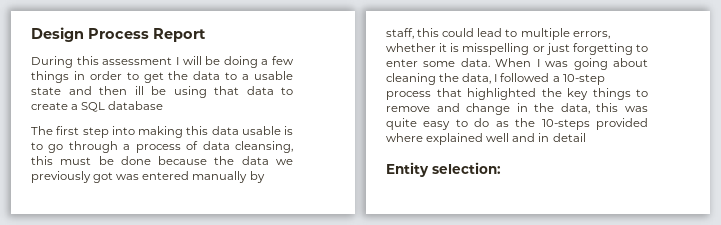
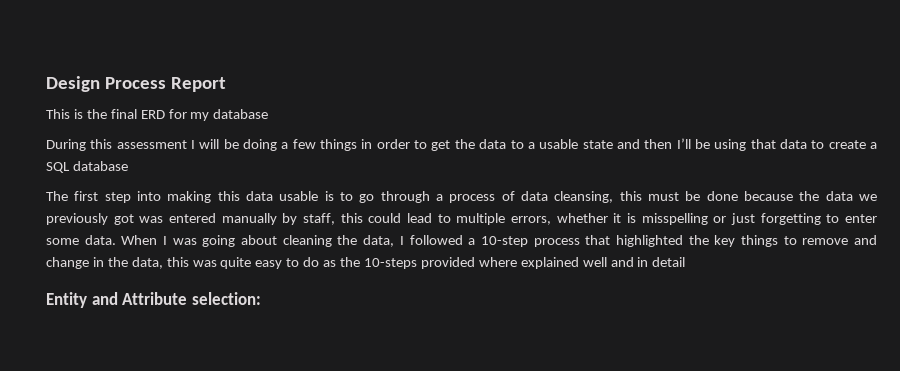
+ This is the final ERD for my database
- During this assessment I will be doing a few things in order to get the data to a usable state and then ill be using that data to create a SQL database
+ During this assessment I will be doing a few things in order to get the data to a usable state and then I’ll be using that data to create a SQL database
- Entity selection:
+ Entity and Attribute selection:

